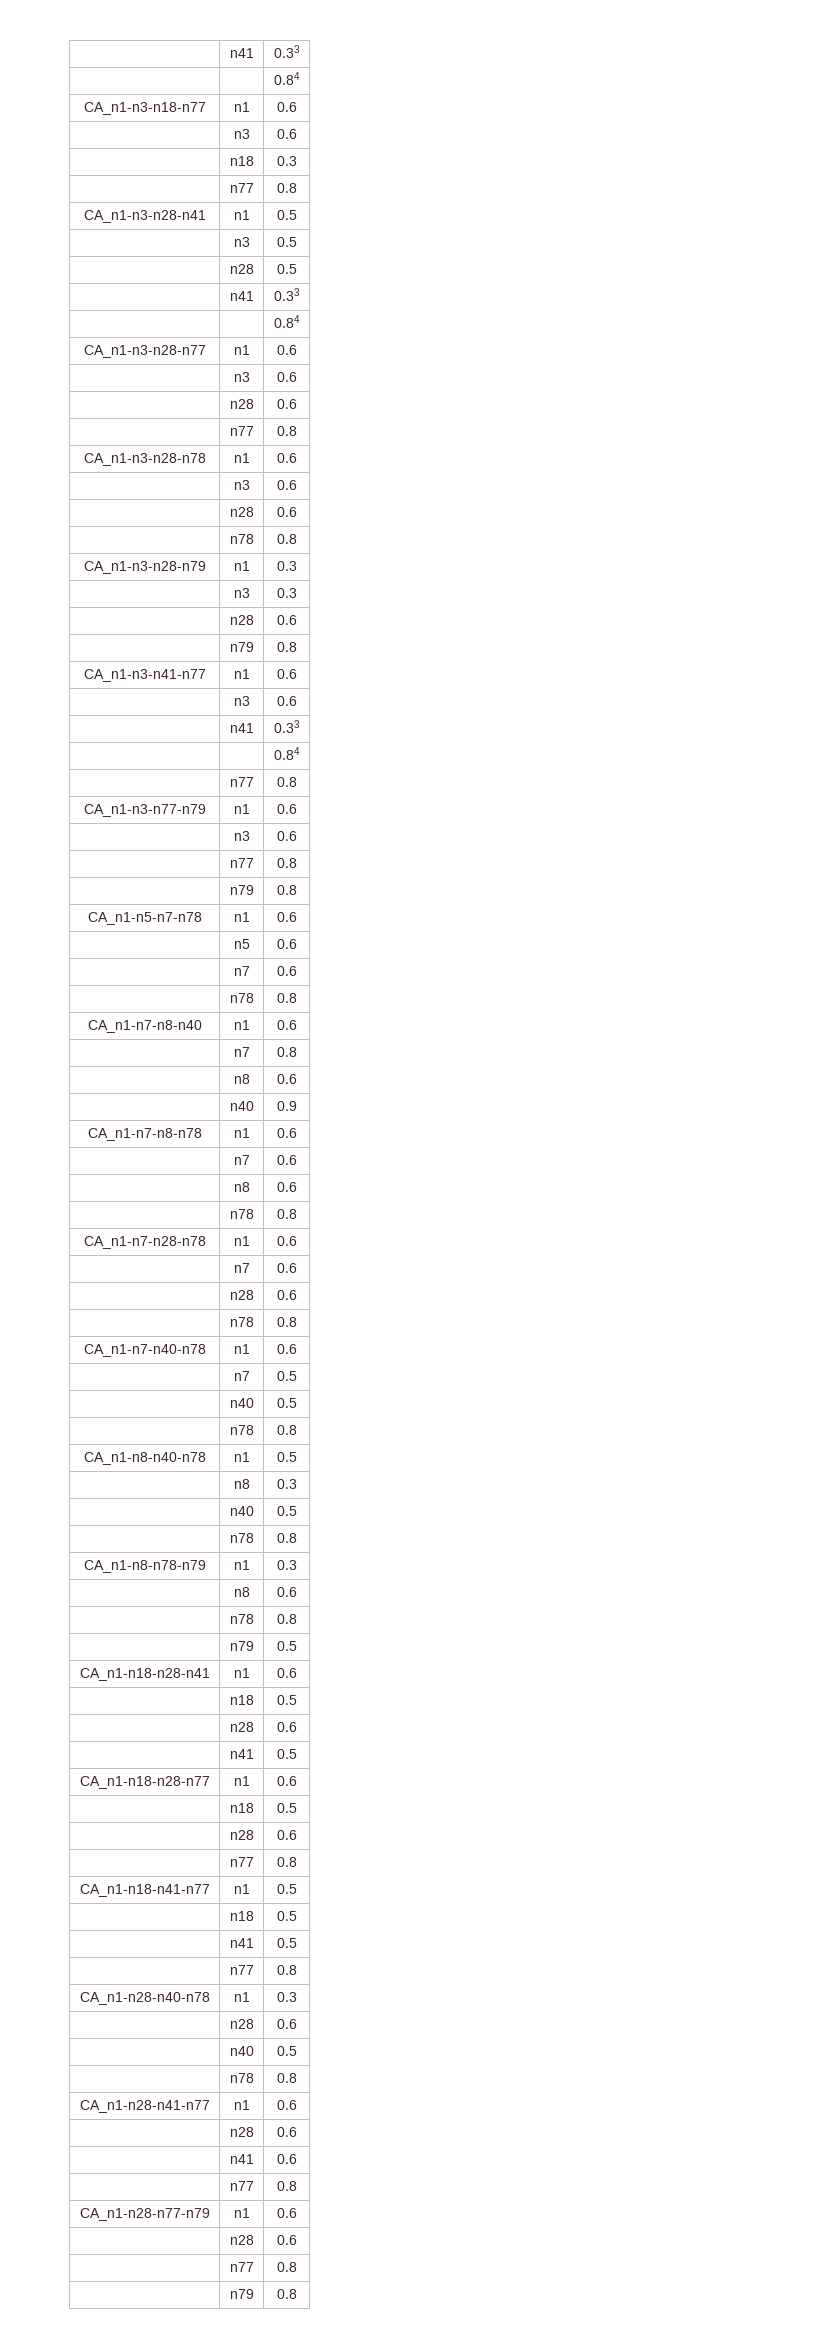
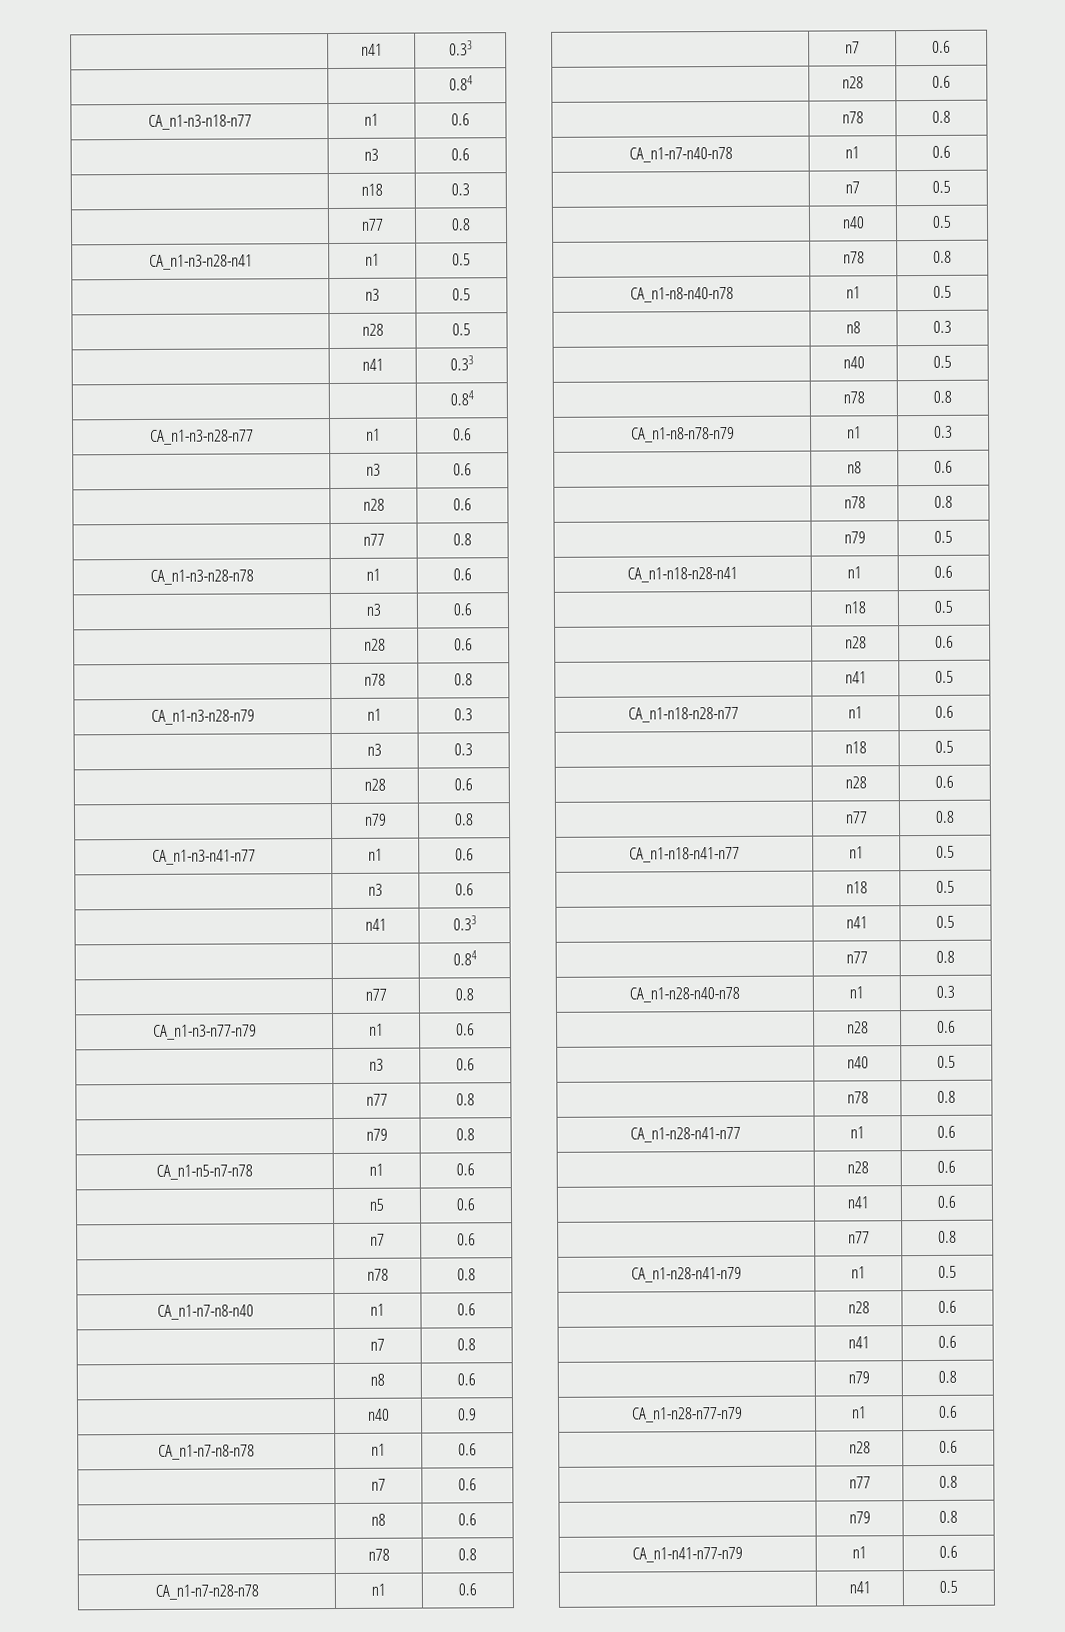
+ CA_n1-n28-n41-n79 | n1 | 0.5
+ | n28 | 0.6
+ | n41 | 0.6
+ | n79 | 0.8
+ CA_n1-n41-n77-n79 | n1 | 0.6
+ | n41 | 0.5

